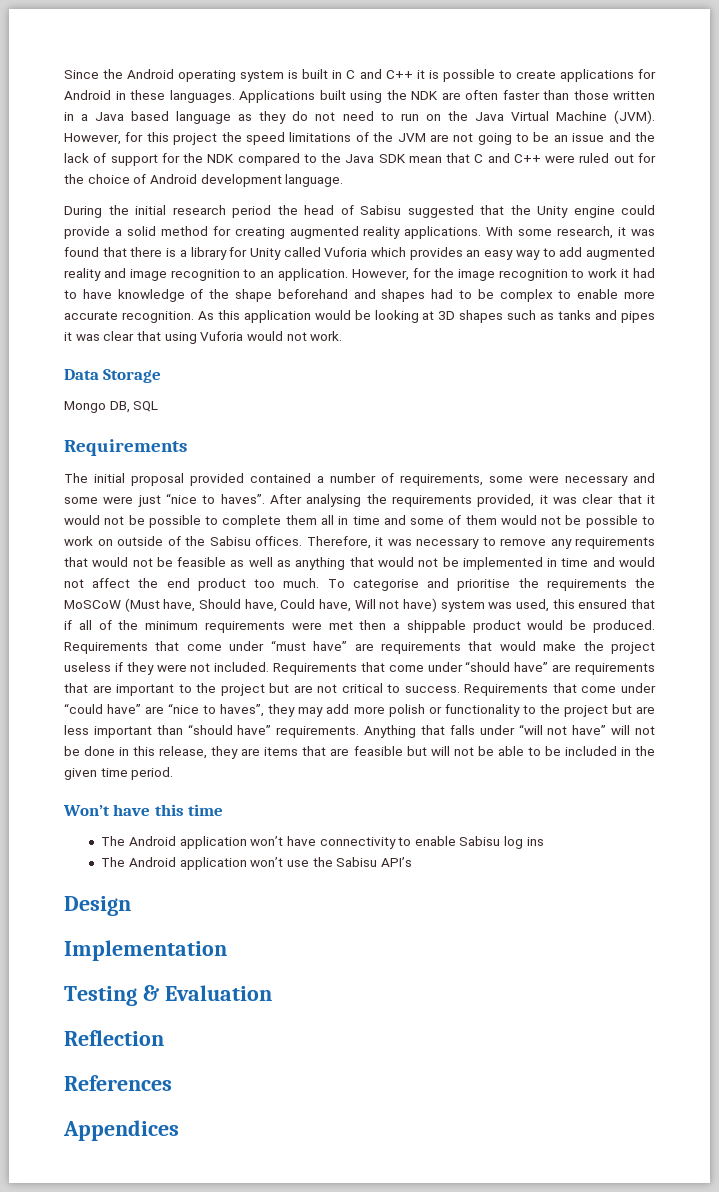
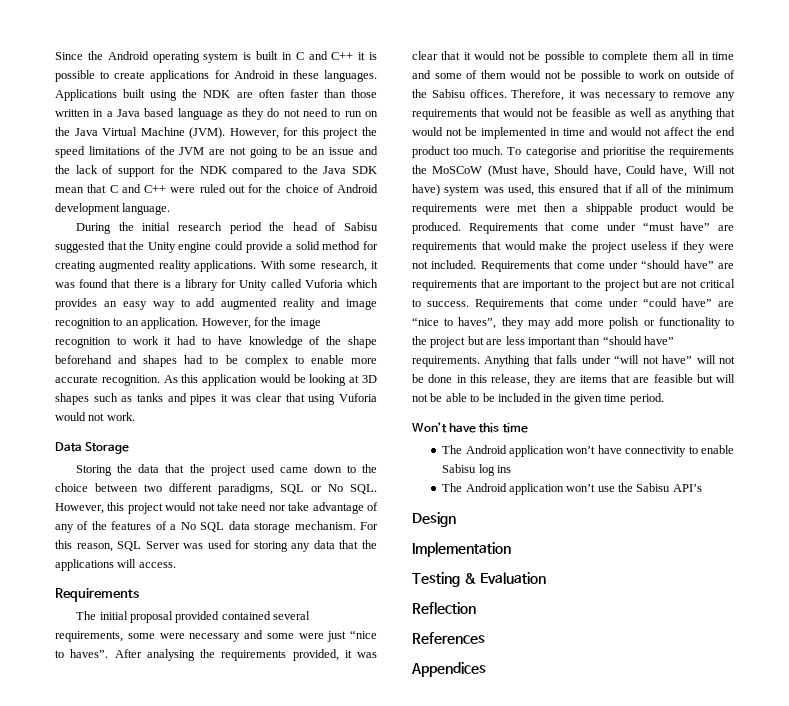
- Mongo DB, SQL
+ Storing the data that the project used came down to the choice between two different paradigms, SQL or No SQL. However, this project would not take need nor take advantage of any of the features of a No SQL data storage mechanism. For this reason, SQL Server was used for storing any data that the applications will access.
- The initial proposal provided contained a number of requirements, some were necessary and some were just “nice to haves”.
+ The initial proposal provided contained several requirements, some were necessary and some were just “nice to haves”.

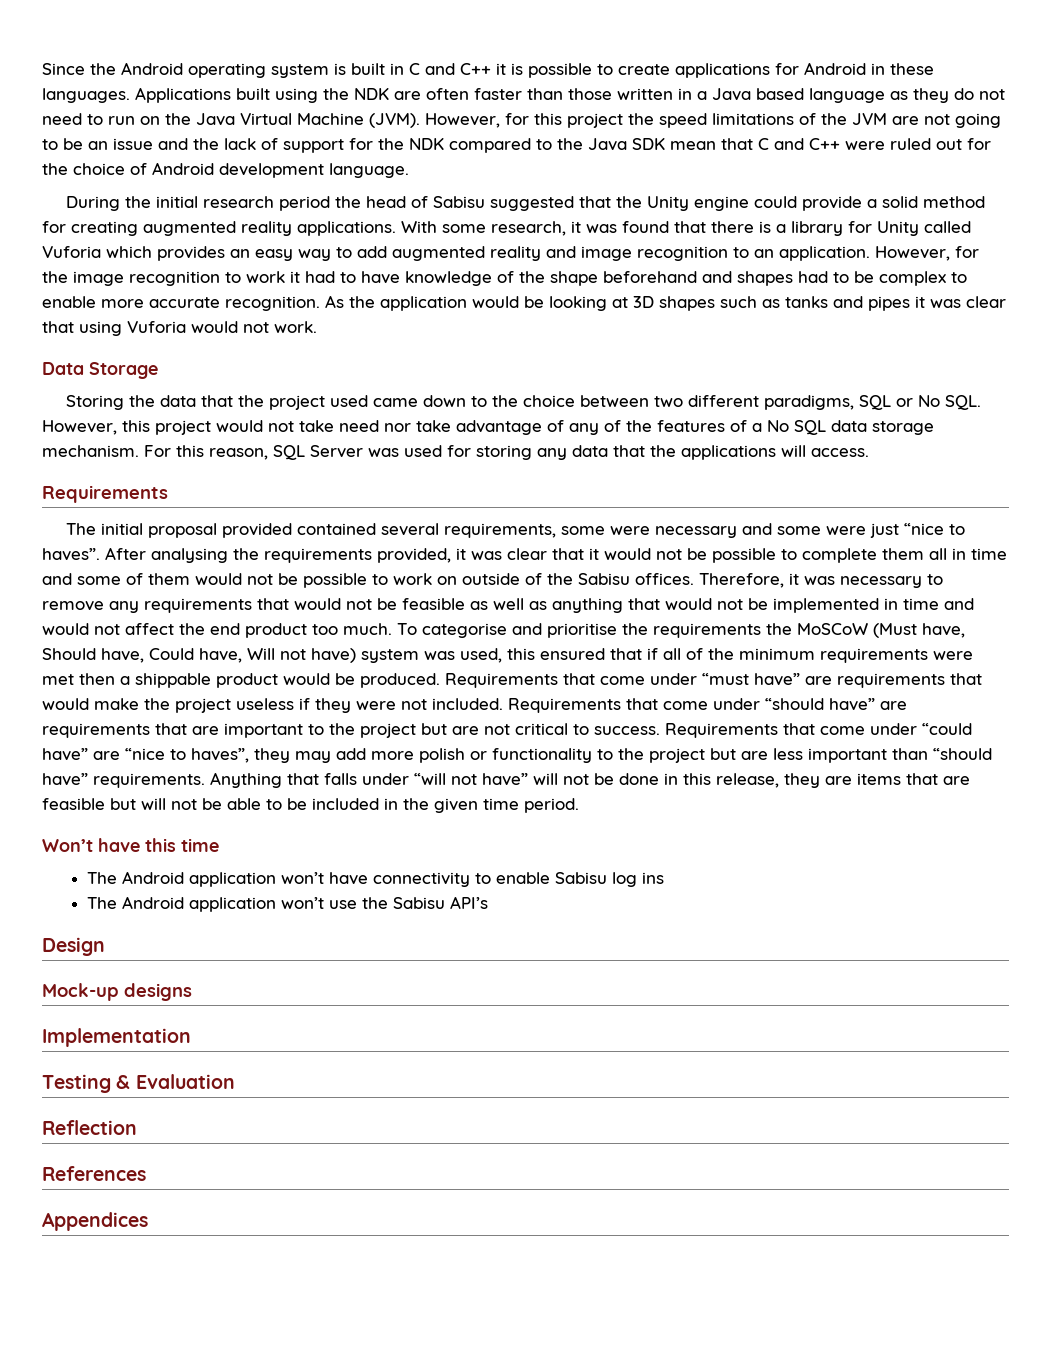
- As this application would be looking at 3D shapes such as tanks and pipes it was clear that using Vuforia would not work.
+ As the application would be looking at 3D shapes such as tanks and pipes it was clear that using Vuforia would not work.
+ Mock-up designs

